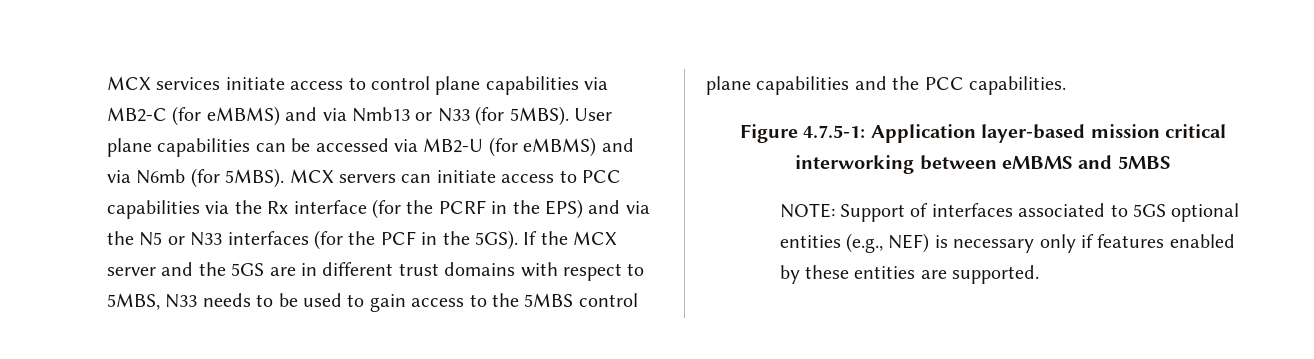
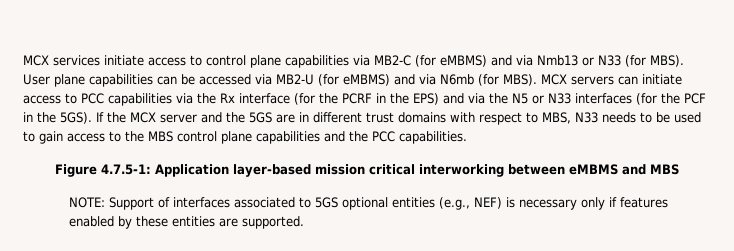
- MCX services initiate access to control plane capabilities via MB2-C (for eMBMS) and via Nmb13 or N33 (for 5MBS).
+ MCX services initiate access to control plane capabilities via MB2-C (for eMBMS) and via Nmb13 or N33 (for MBS).
- User plane capabilities can be accessed via MB2-U (for eMBMS) and via N6mb (for 5MBS).
+ User plane capabilities can be accessed via MB2-U (for eMBMS) and via N6mb (for MBS).
- If the MCX server and the 5GS are in different trust domains with respect to 5MBS, N33 needs to be used to gain access to the 5MBS control plane capabilities and the PCC capabilities.
+ If the MCX server and the 5GS are in different trust domains with respect to MBS, N33 needs to be used to gain access to the MBS control plane capabilities and the PCC capabilities.
- Figure 4.7.5-1: Application layer-based mission critical interworking between eMBMS and 5MBS
+ Figure 4.7.5-1: Application layer-based mission critical interworking between eMBMS and MBS

